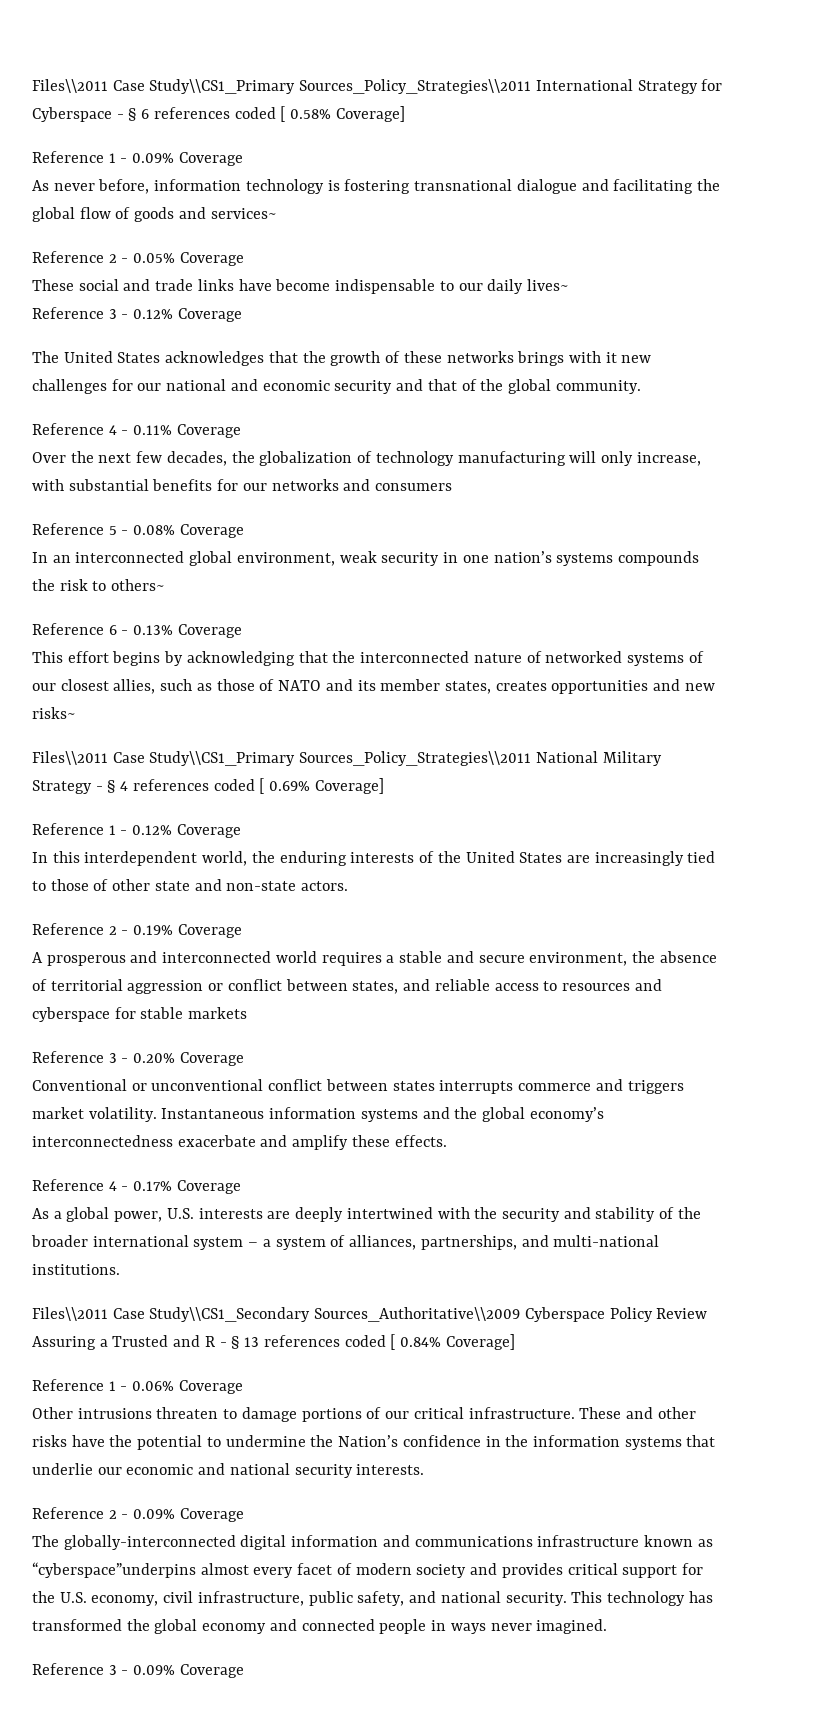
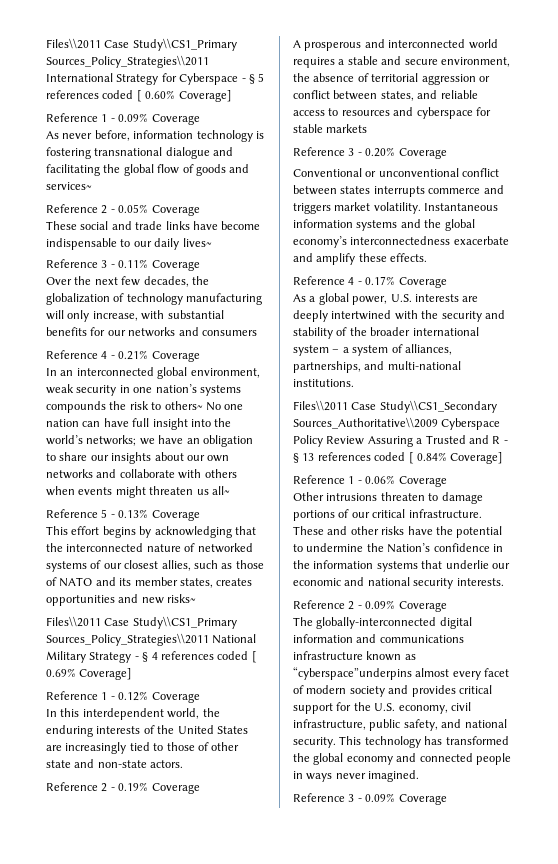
- Files\\2011 Case Study\\CS1_Primary Sources_Policy_Strategies\\2011 International Strategy for Cyberspace - § 6 references coded [ 0.58% Coverage]
+ Files\\2011 Case Study\\CS1_Primary Sources_Policy_Strategies\\2011 International Strategy for Cyberspace - § 5 references coded [ 0.60% Coverage]
- Reference 3 - 0.12% Coverage
- The United States acknowledges that the growth of these networks brings with it new challenges for our national and economic security and that of the global community.
- Reference 4 - 0.11% Coverage
+ Reference 3 - 0.11% Coverage
- Reference 5 - 0.08% Coverage
+ Reference 4 - 0.21% Coverage
- In an interconnected global environment, weak security in one nation’s systems compounds the risk to others~
- Reference 6 - 0.13% Coverage
+ In an interconnected global environment, weak security in one nation’s systems compounds the risk to others~ No one nation can have full insight into the world’s networks; we have an obligation to share our insights about our own networks and collaborate with others when events might threaten us all~
+ Reference 5 - 0.13% Coverage

